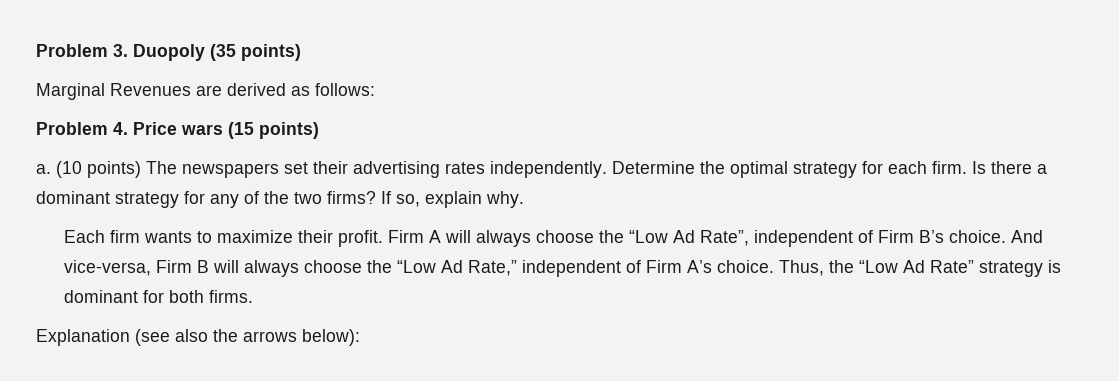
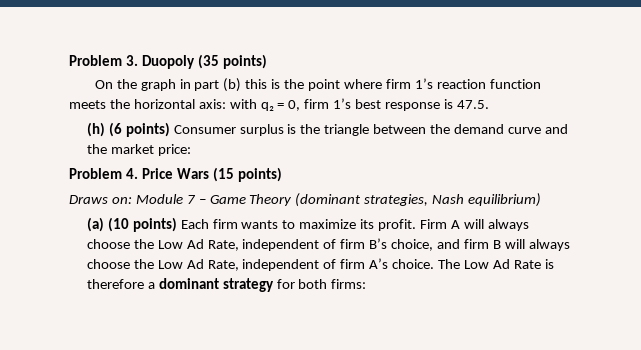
- Marginal Revenues are derived as follows:
+ On the graph in part (b) this is the point where firm 1’s reaction function meets the horizontal axis: with q₂ = 0, firm 1’s best response is 47.5.
+ (h) (6 points) Consumer surplus is the triangle between the demand curve and the market price:
- Problem 4. Price wars (15 points)
+ Problem 4. Price Wars (15 points)
- a. (10 points) The newspapers set their advertising rates independently. Determine the optimal strategy for each firm. Is there a dominant strategy for any of the two firms? If so, explain why.
- Each firm wants to maximize their profit.
+ Draws on: Module 7 – Game Theory (dominant strategies, Nash equilibrium)
+ (a) (10 points) Each firm wants to maximize its profit.
- Firm A will always choose the “Low Ad Rate”, independent of Firm B’s choice. And vice-versa, Firm B will always choose the “Low Ad Rate,” independent of Firm A’s choice.
+ Firm A will always choose the Low Ad Rate, independent of firm B’s choice, and firm B will always choose the Low Ad Rate, independent of firm A’s choice.
- Thus, the “Low Ad Rate” strategy is dominant for both firms.
- Explanation (see also the arrows below):
+ The Low Ad Rate is therefore a dominant strategy for both firms:

